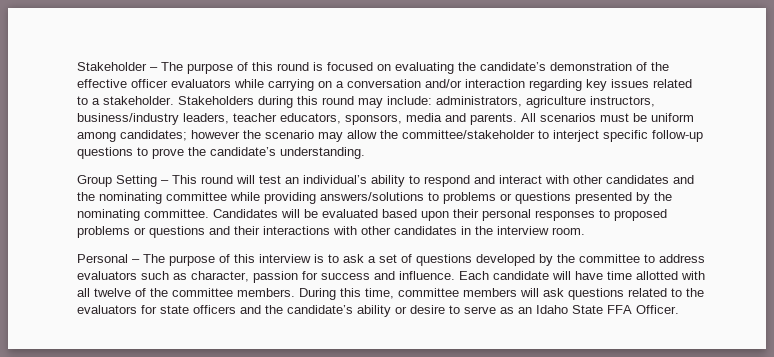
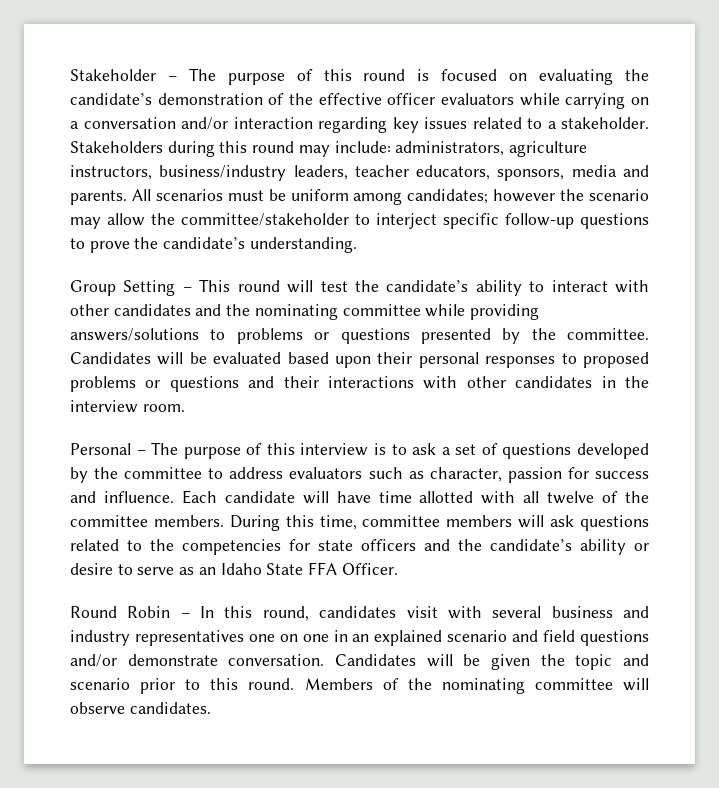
- Group Setting – This round will test an individual’s ability to respond and interact with other candidates and the nominating committee while providing answers/solutions to problems or questions presented by the nominating committee.
+ Group Setting – This round will test the candidate’s ability to interact with other candidates and the nominating committee while providing answers/solutions to problems or questions presented by the committee.
- During this time, committee members will ask questions related to the evaluators for state officers and the candidate’s ability or desire to serve as an Idaho State FFA Officer.
+ During this time, committee members will ask questions related to the competencies for state officers and the candidate’s ability or desire to serve as an Idaho State FFA Officer.
+ Round Robin – In this round, candidates visit with several business and industry representatives one on one in an explained scenario and field questions and/or demonstrate conversation. Candidates will be given the topic and scenario prior to this round. Members of the nominating committee will observe candidates.

